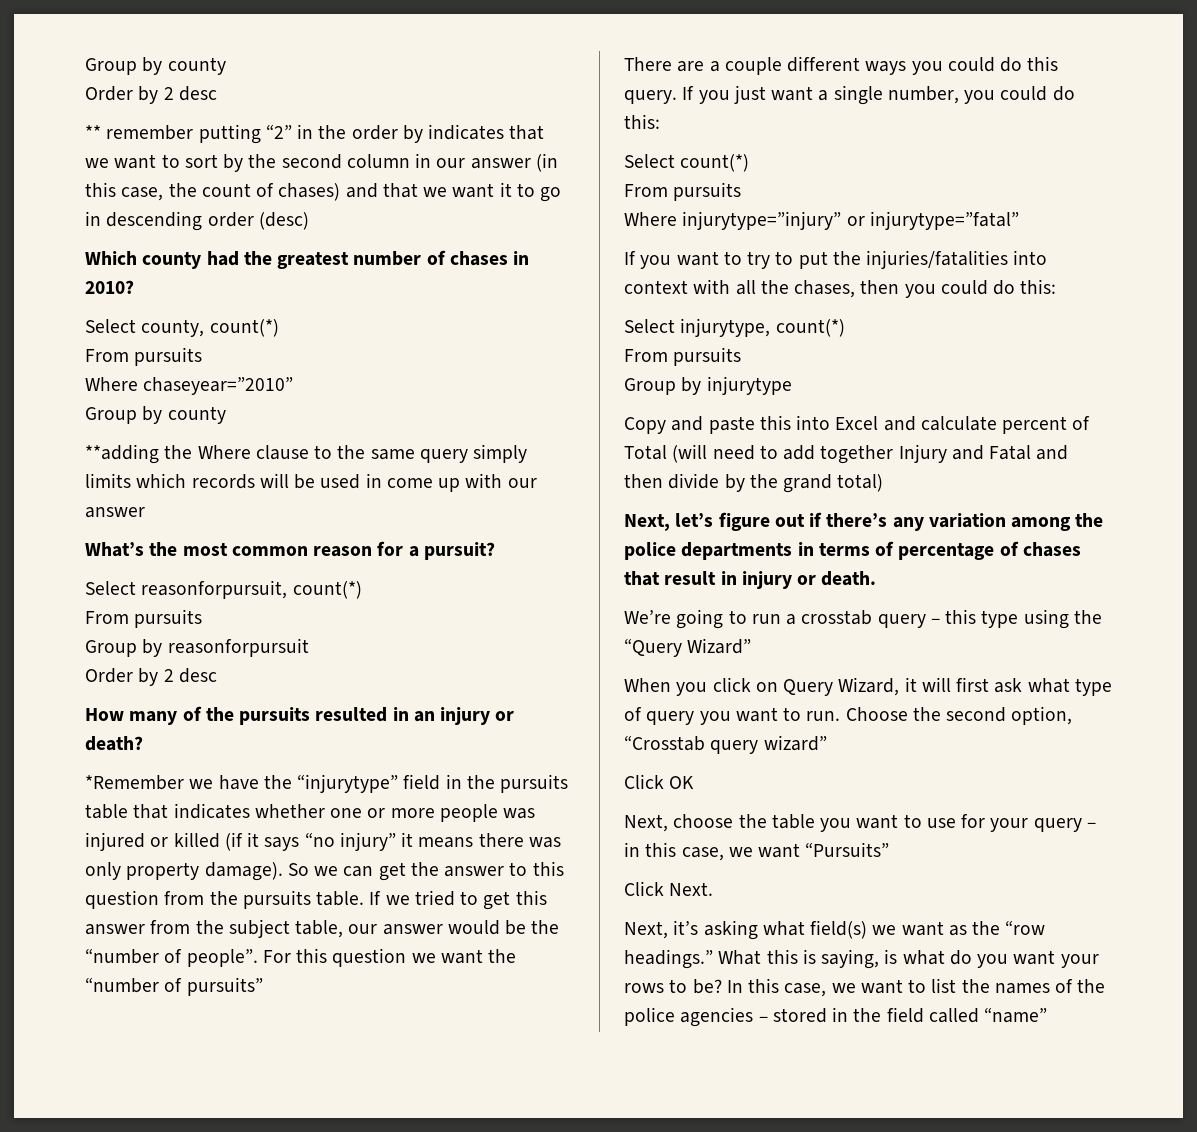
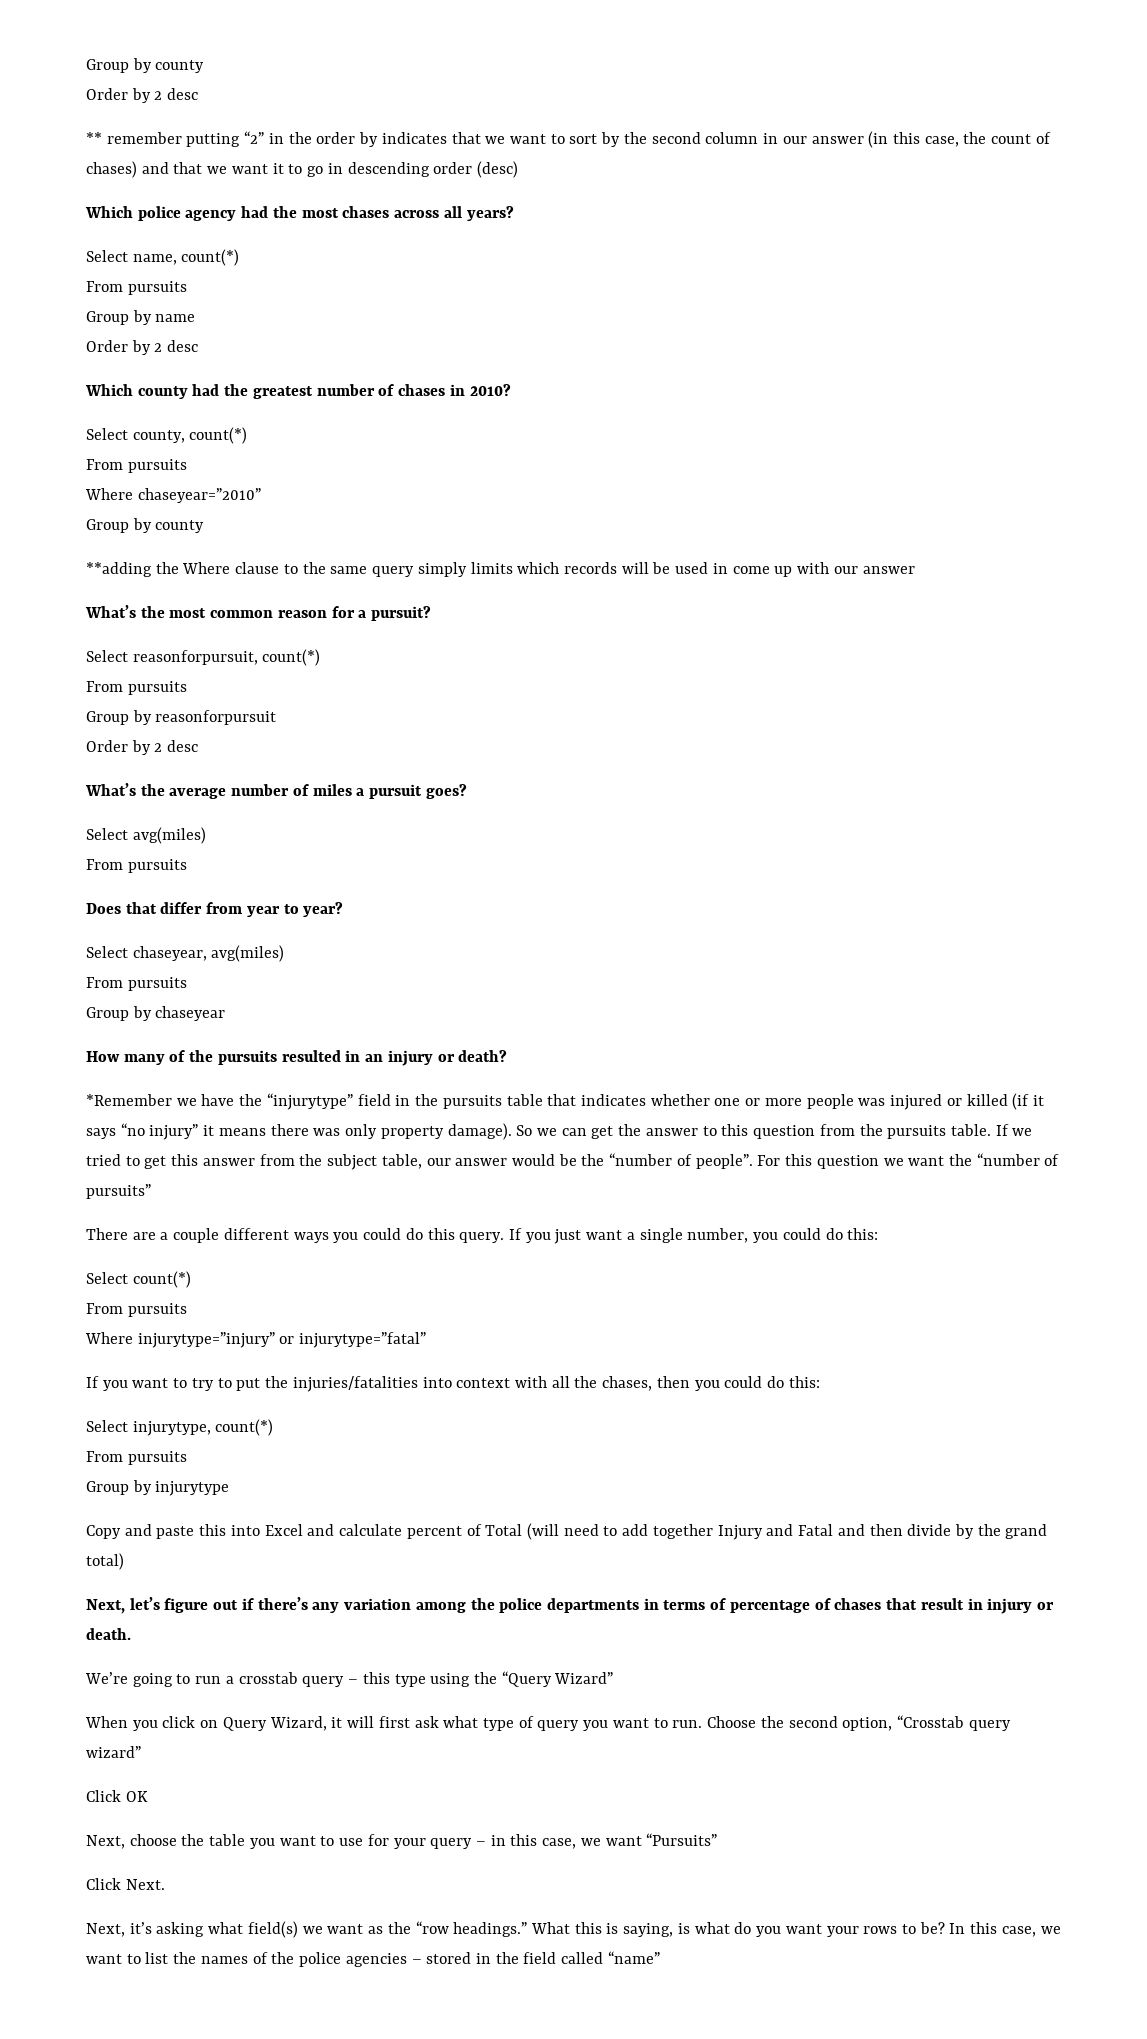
+ Which police agency had the most chases across all years?
+ Select name, count(*)
+ From pursuits
+ Group by name
+ Order by 2 desc
+ What’s the average number of miles a pursuit goes?
+ Select avg(miles)
+ From pursuits
+ Does that differ from year to year?
+ Select chaseyear, avg(miles)
+ From pursuits
+ Group by chaseyear

